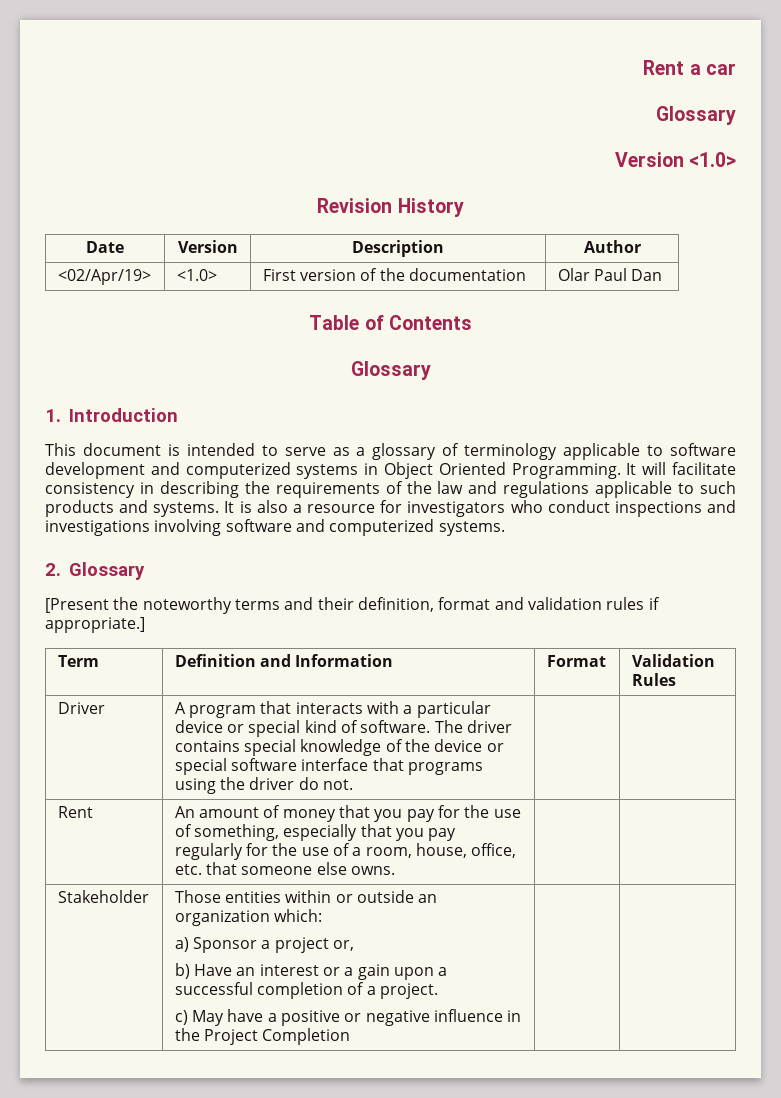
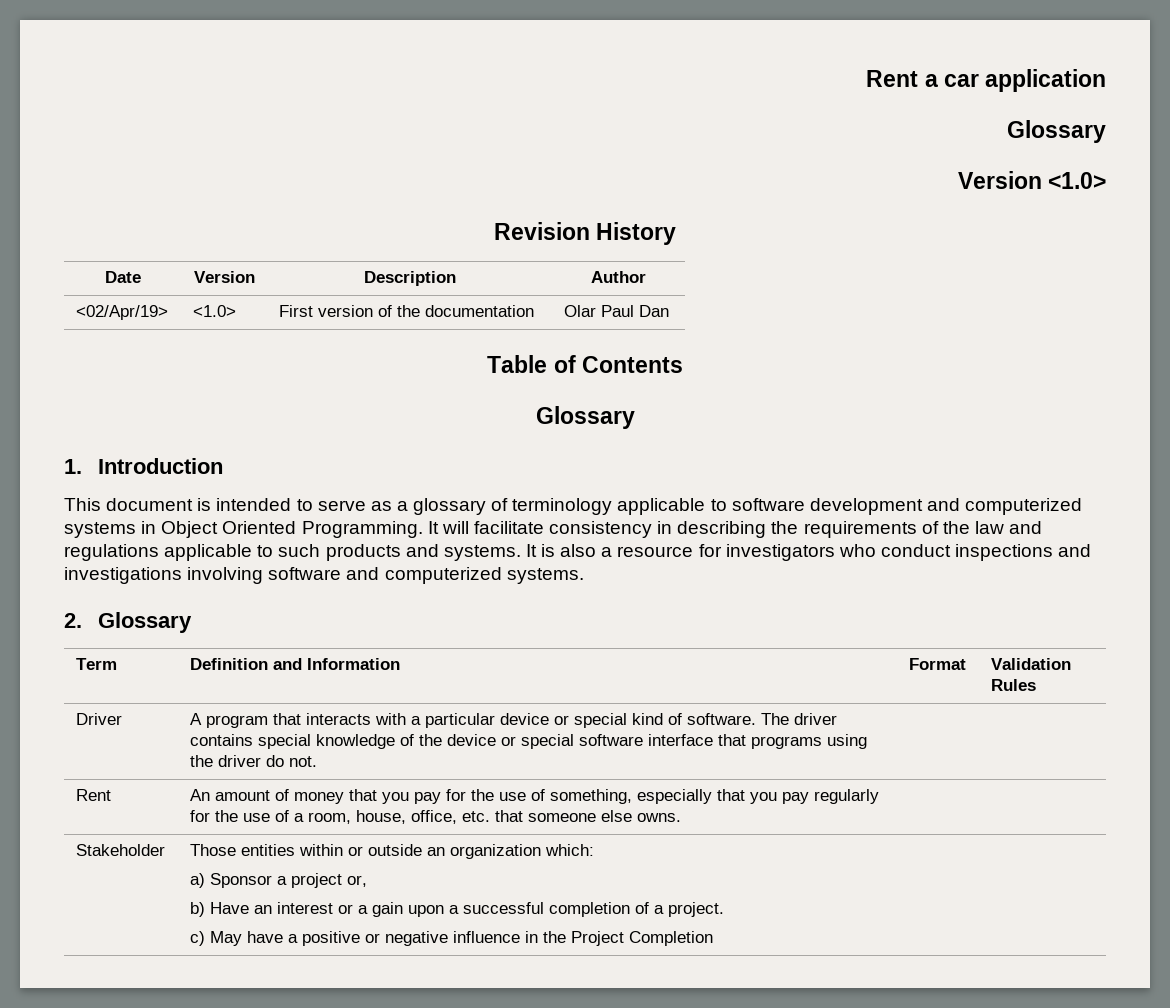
- Rent a car
+ Rent a car application
- [Present the noteworthy terms and their definition, format and validation rules if appropriate.]

